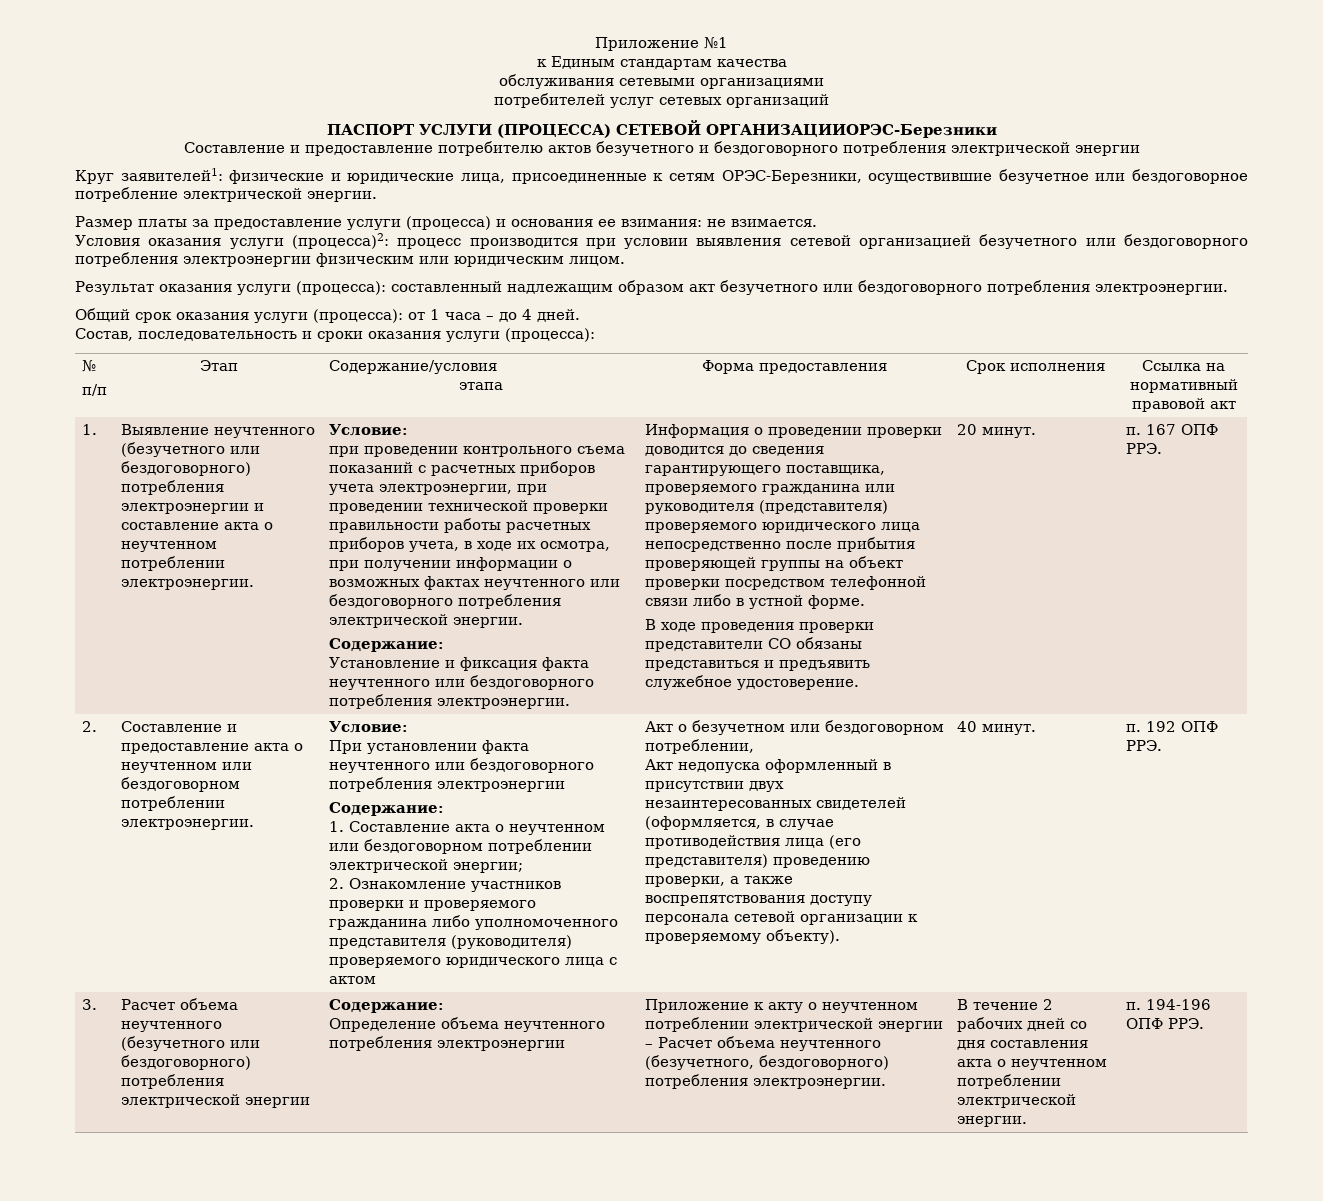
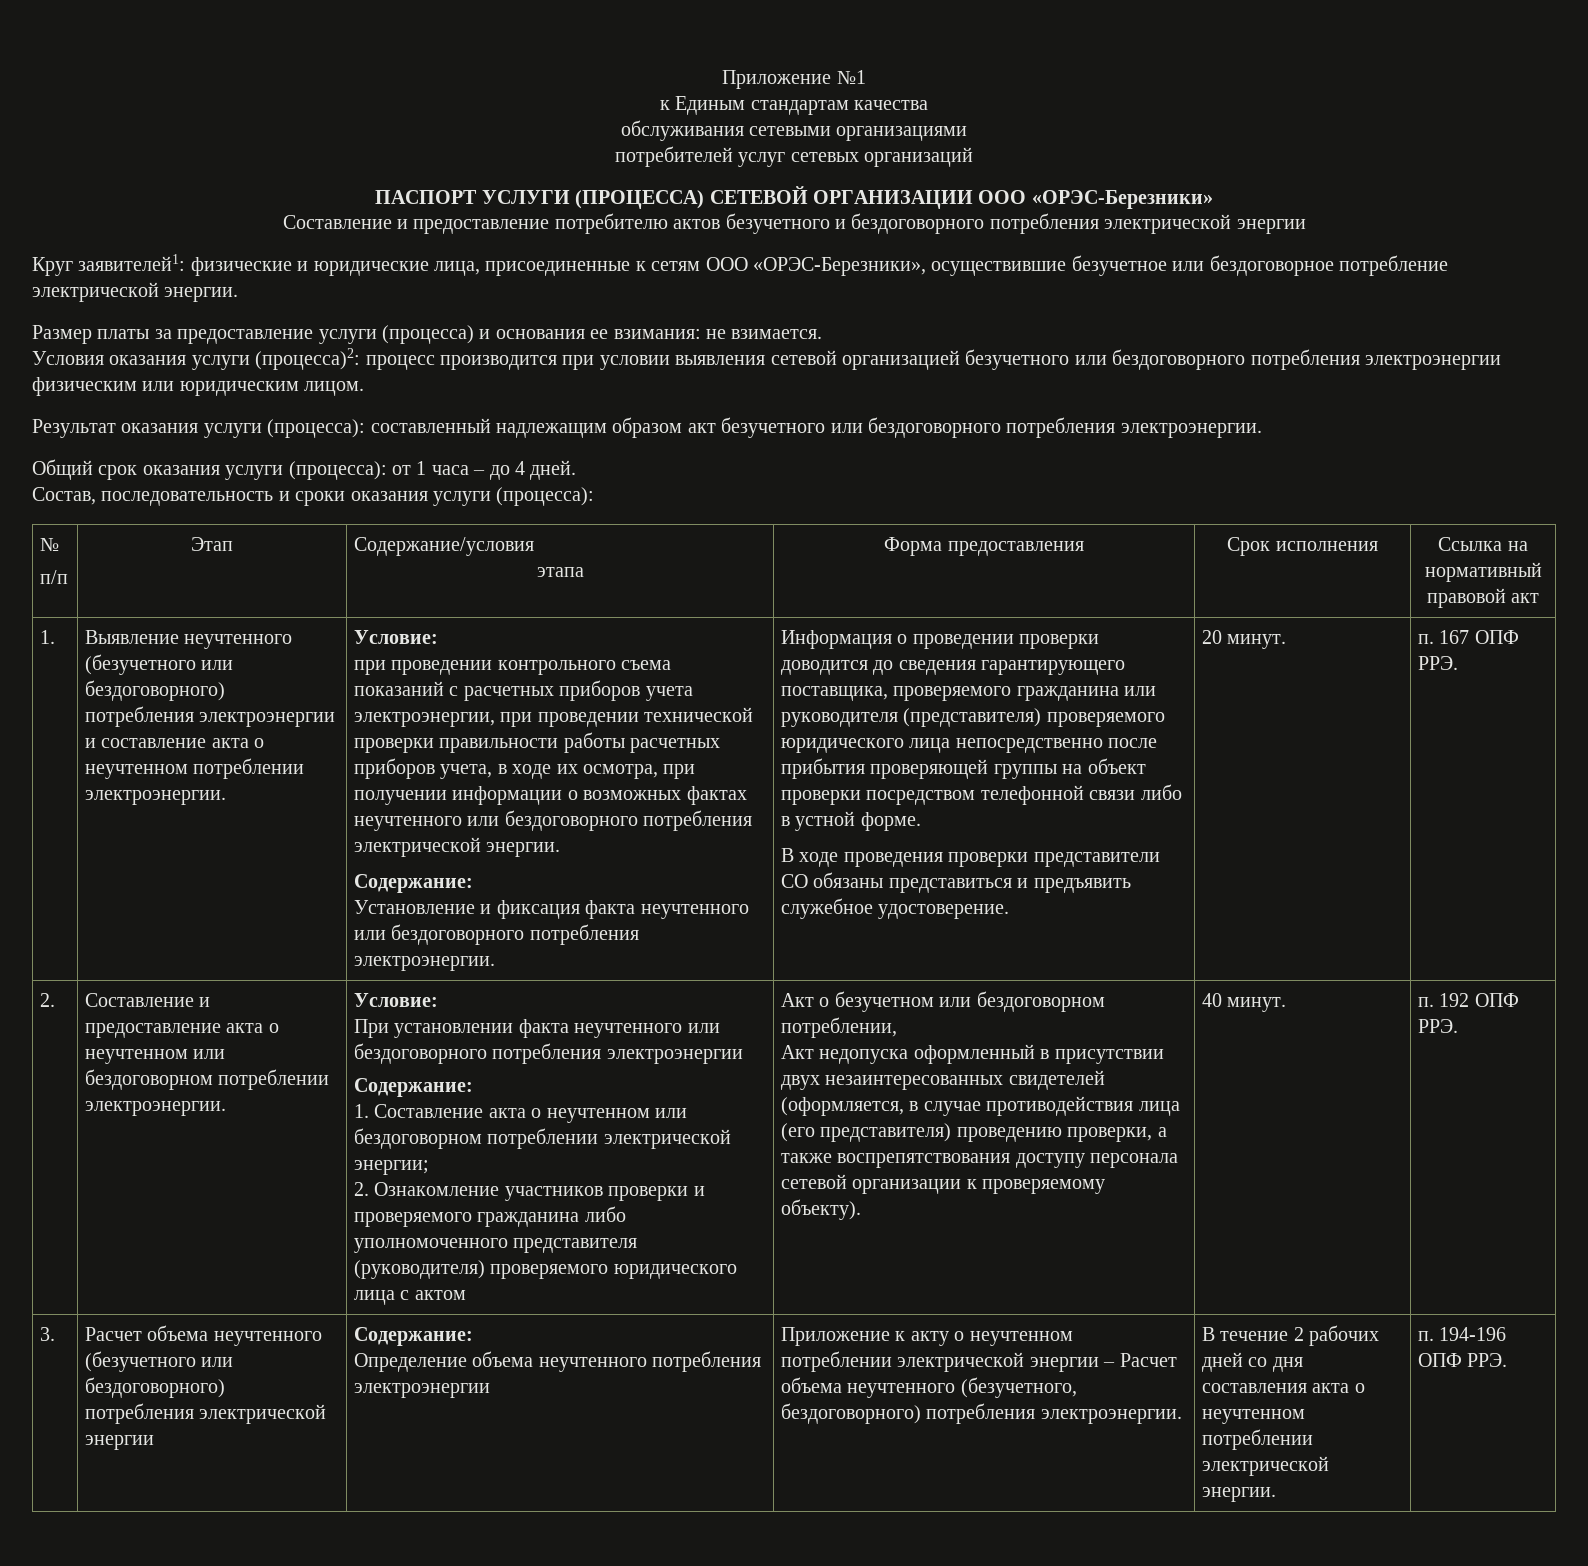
- ПАСПОРТ УСЛУГИ (ПРОЦЕССА) СЕТЕВОЙ ОРГАНИЗАЦИИОРЭС-Березники
+ ПАСПОРТ УСЛУГИ (ПРОЦЕССА) СЕТЕВОЙ ОРГАНИЗАЦИИ ООО «ОРЭС-Березники»
- Круг заявителей1: физические и юридические лица, присоединенные к сетям ОРЭС-Березники, осуществившие безучетное или бездоговорное потребление электрической энергии.
+ Круг заявителей1: физические и юридические лица, присоединенные к сетям ООО «ОРЭС-Березники», осуществившие безучетное или бездоговорное потребление электрической энергии.

